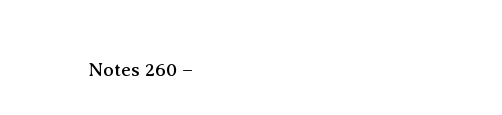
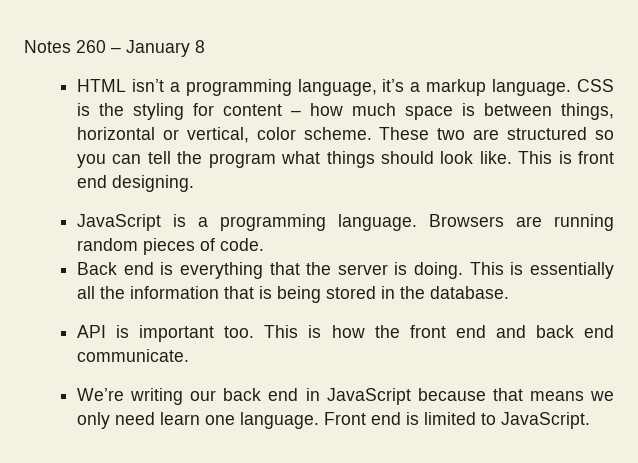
- Notes 260 –
+ Notes 260 – January 8
+ HTML isn’t a programming language, it’s a markup language. CSS is the styling for content – how much space is between things, horizontal or vertical, color scheme. These two are structured so you can tell the program what things should look like. This is front end designing.
+ JavaScript is a programming language. Browsers are running random pieces of code.
+ Back end is everything that the server is doing. This is essentially all the information that is being stored in the database.
+ API is important too. This is how the front end and back end communicate.
+ We’re writing our back end in JavaScript because that means we only need learn one language. Front end is limited to JavaScript.

